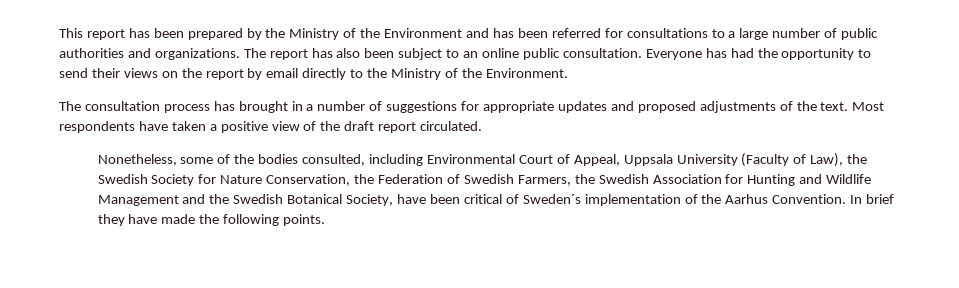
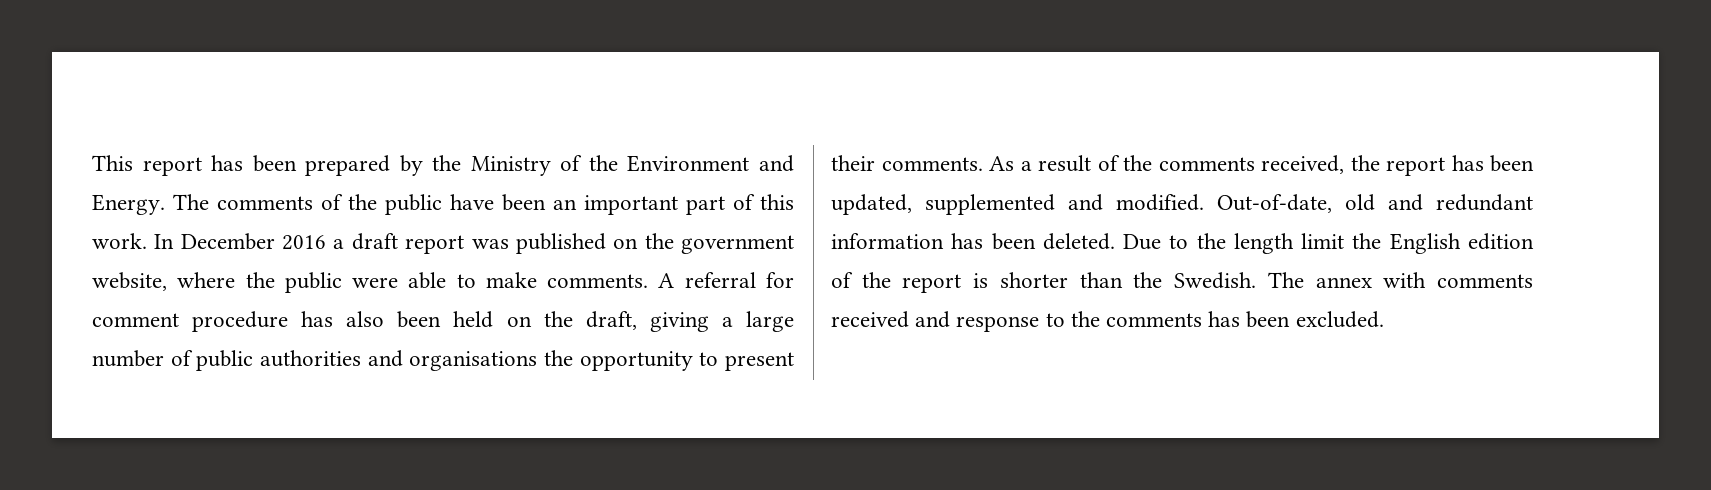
- This report has been prepared by the Ministry of the Environment and has been referred for consultations to a large number of public authorities and organizations. The report has also been subject to an online public consultation. Everyone has had the opportunity to send their views on the report by email directly to the Ministry of the Environment.
- The consultation process has brought in a number of suggestions for appropriate updates and proposed adjustments of the text. Most respondents have taken a positive view of the draft report circulated.
- Nonetheless, some of the bodies consulted, including Environmental Court of Appeal, Uppsala University (Faculty of Law), the Swedish Society for Nature Conservation, the Federation of Swedish Farmers, the Swedish Association for Hunting and Wildlife Management and the Swedish Botanical Society, have been critical of Sweden´s implementation of the Aarhus Convention. In brief they have made the following points.
+ This report has been prepared by the Ministry of the Environment and Energy. The comments of the public have been an important part of this work. In December 2016 a draft report was published on the government website, where the public were able to make comments. A referral for comment procedure has also been held on the draft, giving a large number of public authorities and organisations the opportunity to present their comments. As a result of the comments received, the report has been updated, supplemented and modified. Out-of-date, old and redundant information has been deleted. Due to the length limit the English edition of the report is shorter than the Swedish. The annex with comments received and response to the comments has been excluded.

